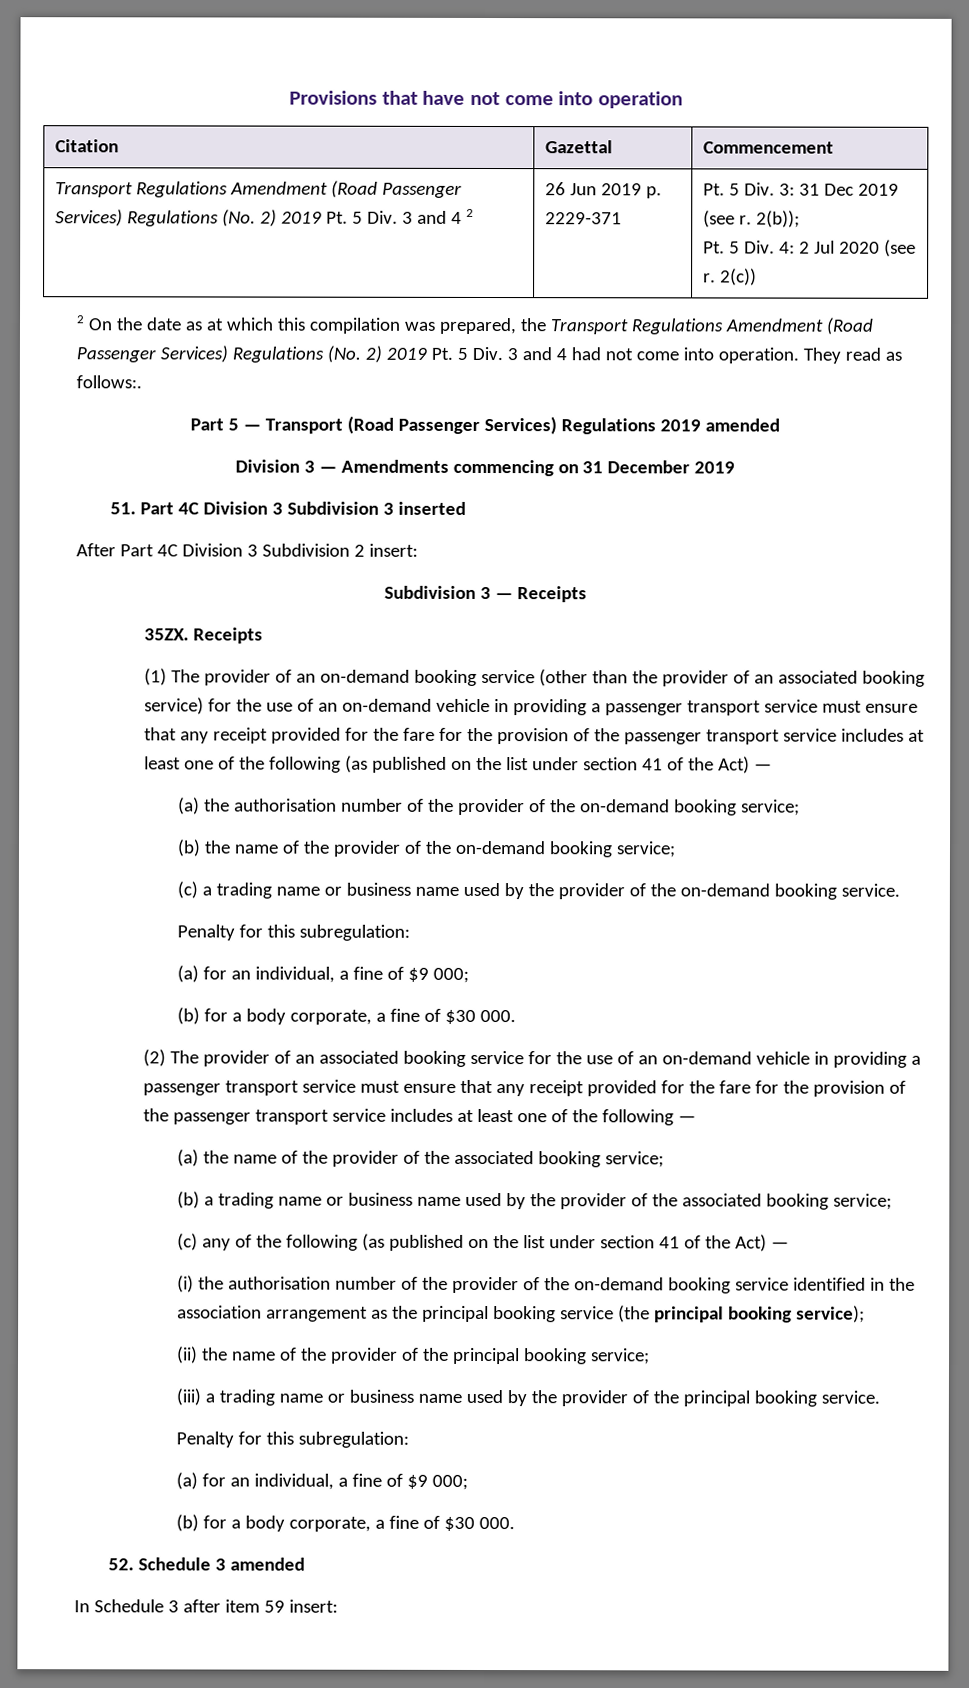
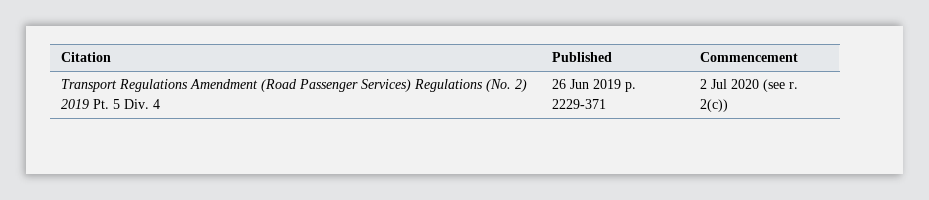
- Provisions that have not come into operation
- Citation | Gazettal | Commencement
+ Citation | Published | Commencement
- Transport Regulations Amendment (Road Passenger Services) Regulations (No. 2) 2019 Pt. 5 Div. 3 and 4 2
+ Transport Regulations Amendment (Road Passenger Services) Regulations (No. 2) 2019 Pt. 5 Div. 4
- Pt. 5 Div. 3: 31 Dec 2019 (see r. 2(b));
- Pt. 5 Div. 4: 2 Jul 2020 (see r.
+ 2 Jul 2020 (see r.
- 2 On the date as at which this compilation was prepared, the Transport Regulations Amendment (Road Passenger Services) Regulations (No. 2) 2019 Pt. 5 Div. 3 and 4 had not come into operation. They read as follows:.
- Part 5 — Transport (Road Passenger Services) Regulations 2019 amended
- Division 3 — Amendments commencing on 31 December 2019
- 51. Part 4C Division 3 Subdivision 3 inserted
- After Part 4C Division 3 Subdivision 2 insert:
- Subdivision 3 — Receipts
- 35ZX. Receipts
- (1) The provider of an on-demand booking service (other than the provider of an associated booking service) for the use of an on-demand vehicle in providing a passenger transport service must ensure that any receipt provided for the fare for the provision of the passenger transport service includes at least one of the following (as published on the list under section 41 of the Act) —
- (a) the authorisation number of the provider of the on-demand booking service;
- (b) the name of the provider of the on-demand booking service;
- (c) a trading name or business name used by the provider of the on-demand booking service.
- Penalty for this subregulation:
- (a) for an individual, a fine of $9 000;
- (b) for a body corporate, a fine of $30 000.
- (2) The provider of an associated booking service for the use of an on-demand vehicle in providing a passenger transport service must ensure that any receipt provided for the fare for the provision of the passenger transport service includes at least one of the following —
- (a) the name of the provider of the associated booking service;
- (b) a trading name or business name used by the provider of the associated booking service;
- (c) any of the following (as published on the list under section 41 of the Act) —
- (i) the authorisation number of the provider of the on-demand booking service identified in the association arrangement as the principal booking service (the principal booking service);
- (ii) the name of the provider of the principal booking service;
- (iii) a trading name or business name used by the provider of the principal booking service.
- Penalty for this subregulation:
- (a) for an individual, a fine of $9 000;
- (b) for a body corporate, a fine of $30 000.
- 52. Schedule 3 amended
- In Schedule 3 after item 59 insert:

